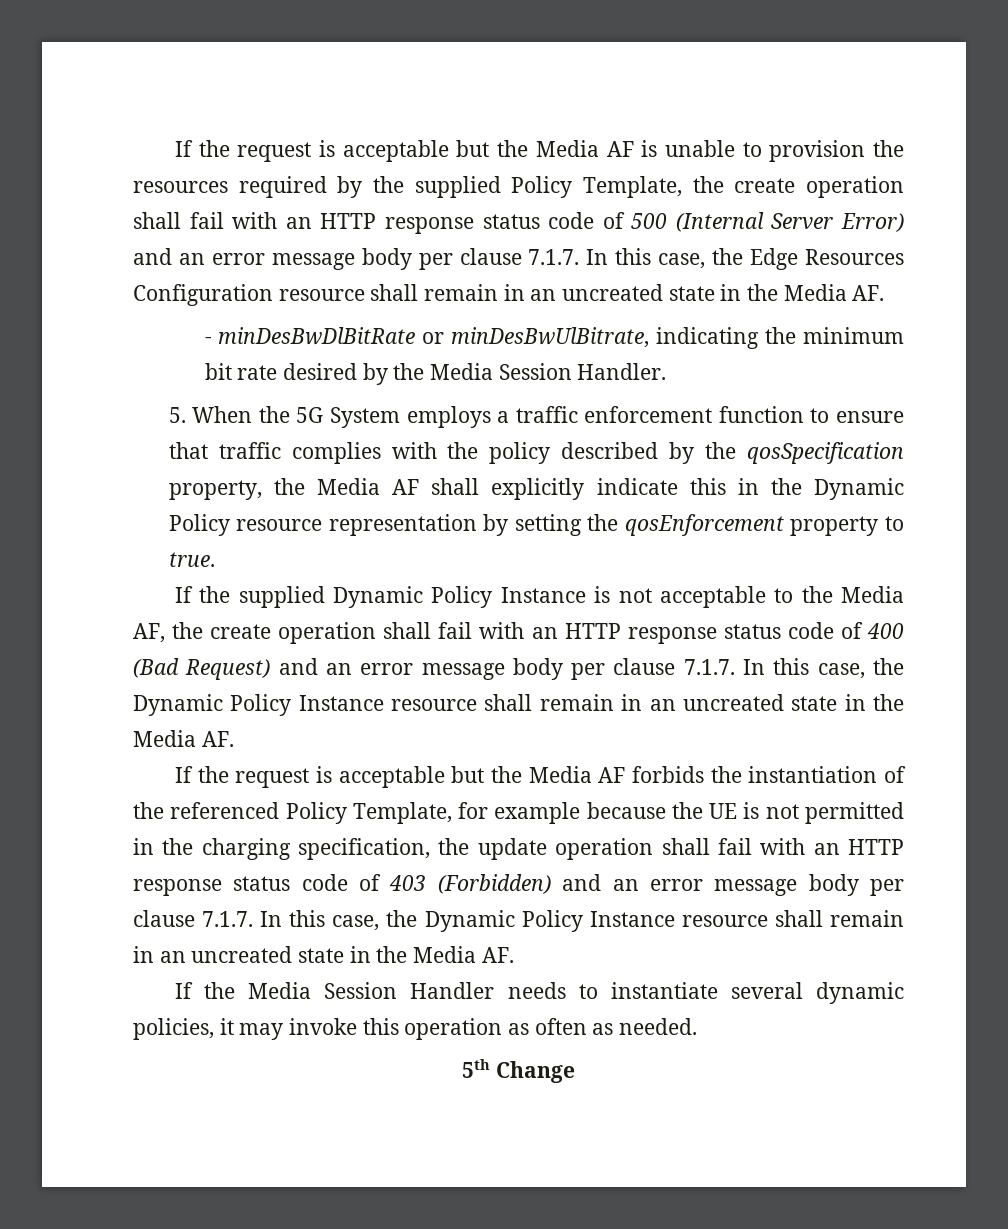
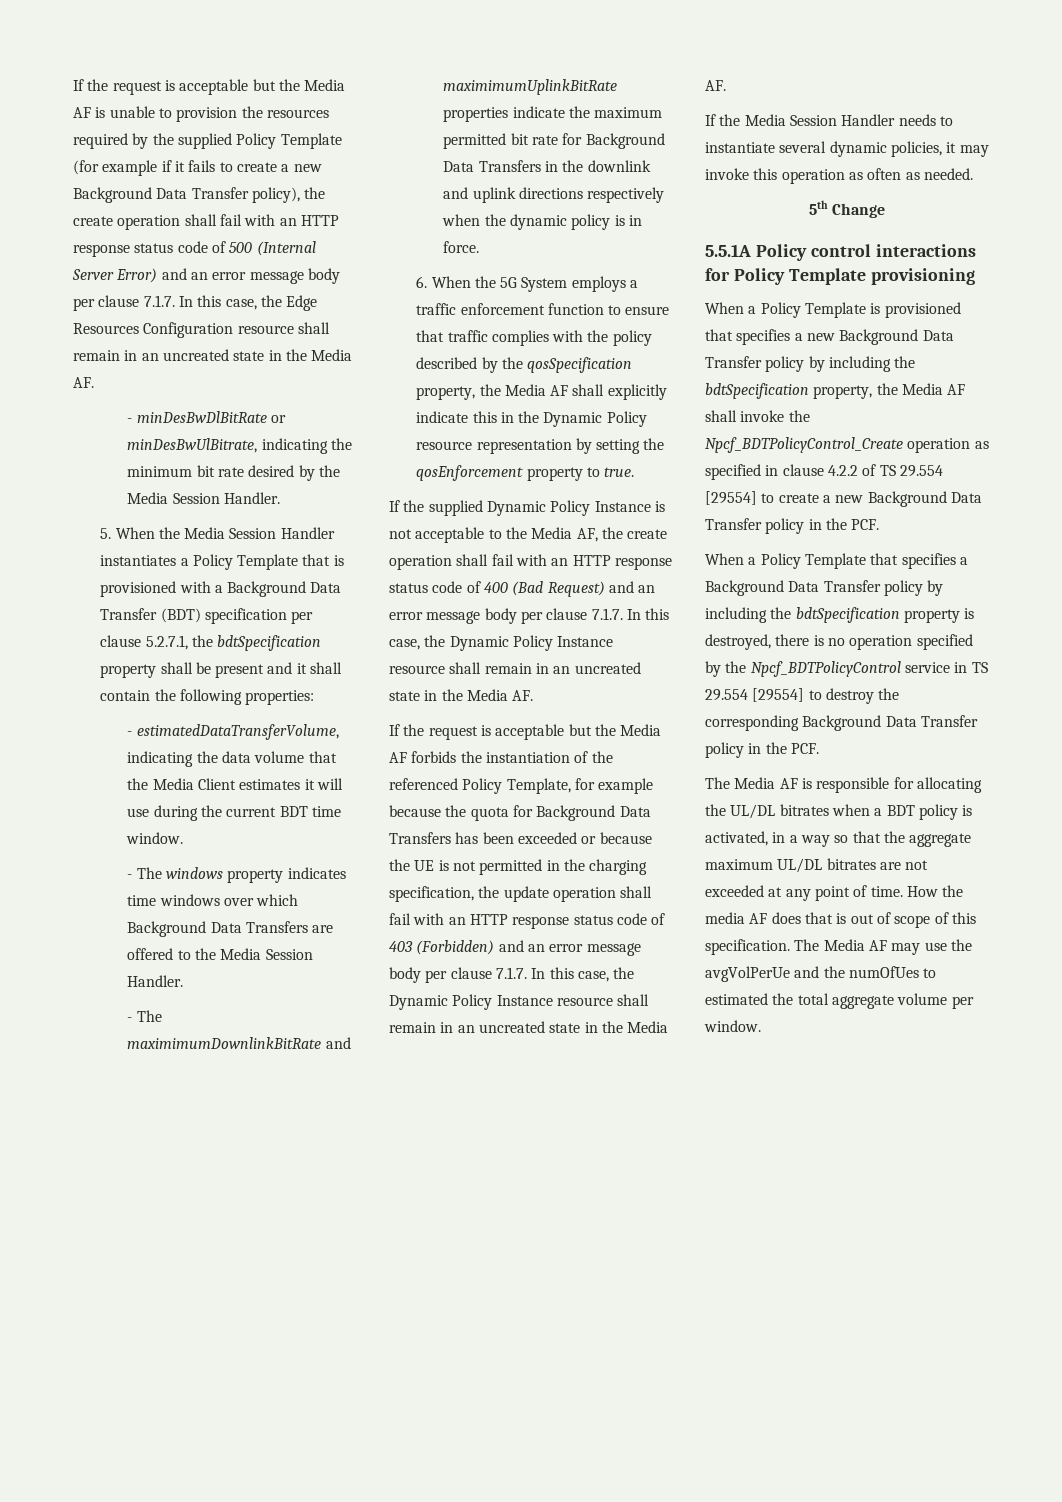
- If the request is acceptable but the Media AF is unable to provision the resources required by the supplied Policy Template, the create operation shall fail with an HTTP response status code of 500 (Internal Server Error) and an error message body per clause 7.1.7. In this case, the Edge Resources Configuration resource shall remain in an uncreated state in the Media AF.
+ If the request is acceptable but the Media AF is unable to provision the resources required by the supplied Policy Template (for example if it fails to create a new Background Data Transfer policy), the create operation shall fail with an HTTP response status code of 500 (Internal Server Error) and an error message body per clause 7.1.7. In this case, the Edge Resources Configuration resource shall remain in an uncreated state in the Media AF.
- 5. When the 5G System employs a traffic enforcement function to ensure that traffic complies with the policy described by the qosSpecification property, the Media AF shall explicitly indicate this in the Dynamic Policy resource representation by setting the qosEnforcement property to true.
+ 5. When the Media Session Handler instantiates a Policy Template that is provisioned with a Background Data Transfer (BDT) specification per clause 5.2.7.1, the bdtSpecification property shall be present and it shall contain the following properties:
+ - estimatedDataTransferVolume, indicating the data volume that the Media Client estimates it will use during the current BDT time window.
+ - The windows property indicates time windows over which Background Data Transfers are offered to the Media Session Handler.
+ - The maximimumDownlinkBitRate and maximimumUplinkBitRate properties indicate the maximum permitted bit rate for Background Data Transfers in the downlink and uplink directions respectively when the dynamic policy is in force.
+ 6. When the 5G System employs a traffic enforcement function to ensure that traffic complies with the policy described by the qosSpecification property, the Media AF shall explicitly indicate this in the Dynamic Policy resource representation by setting the qosEnforcement property to true.
- If the request is acceptable but the Media AF forbids the instantiation of the referenced Policy Template, for example because the UE is not permitted in the charging specification, the update operation shall fail with an HTTP response status code of 403 (Forbidden) and an error message body per clause 7.1.7. In this case, the Dynamic Policy Instance resource shall remain in an uncreated state in the Media AF.
+ If the request is acceptable but the Media AF forbids the instantiation of the referenced Policy Template, for example because the quota for Background Data Transfers has been exceeded or because the UE is not permitted in the charging specification, the update operation shall fail with an HTTP response status code of 403 (Forbidden) and an error message body per clause 7.1.7. In this case, the Dynamic Policy Instance resource shall remain in an uncreated state in the Media AF.
+ 5.5.1A Policy control interactions for Policy Template provisioning
+ When a Policy Template is provisioned that specifies a new Background Data Transfer policy by including the bdtSpecification property, the Media AF shall invoke the Npcf_BDTPolicyControl_Create operation as specified in clause 4.2.2 of TS 29.554 [29554] to create a new Background Data Transfer policy in the PCF.
+ When a Policy Template that specifies a Background Data Transfer policy by including the bdtSpecification property is destroyed, there is no operation specified by the Npcf_BDTPolicyControl service in TS 29.554 [29554] to destroy the corresponding Background Data Transfer policy in the PCF.
+ The Media AF is responsible for allocating the UL/DL bitrates when a BDT policy is activated, in a way so that the aggregate maximum UL/DL bitrates are not exceeded at any point of time. How the media AF does that is out of scope of this specification. The Media AF may use the avgVolPerUe and the numOfUes to estimated the total aggregate volume per window.

